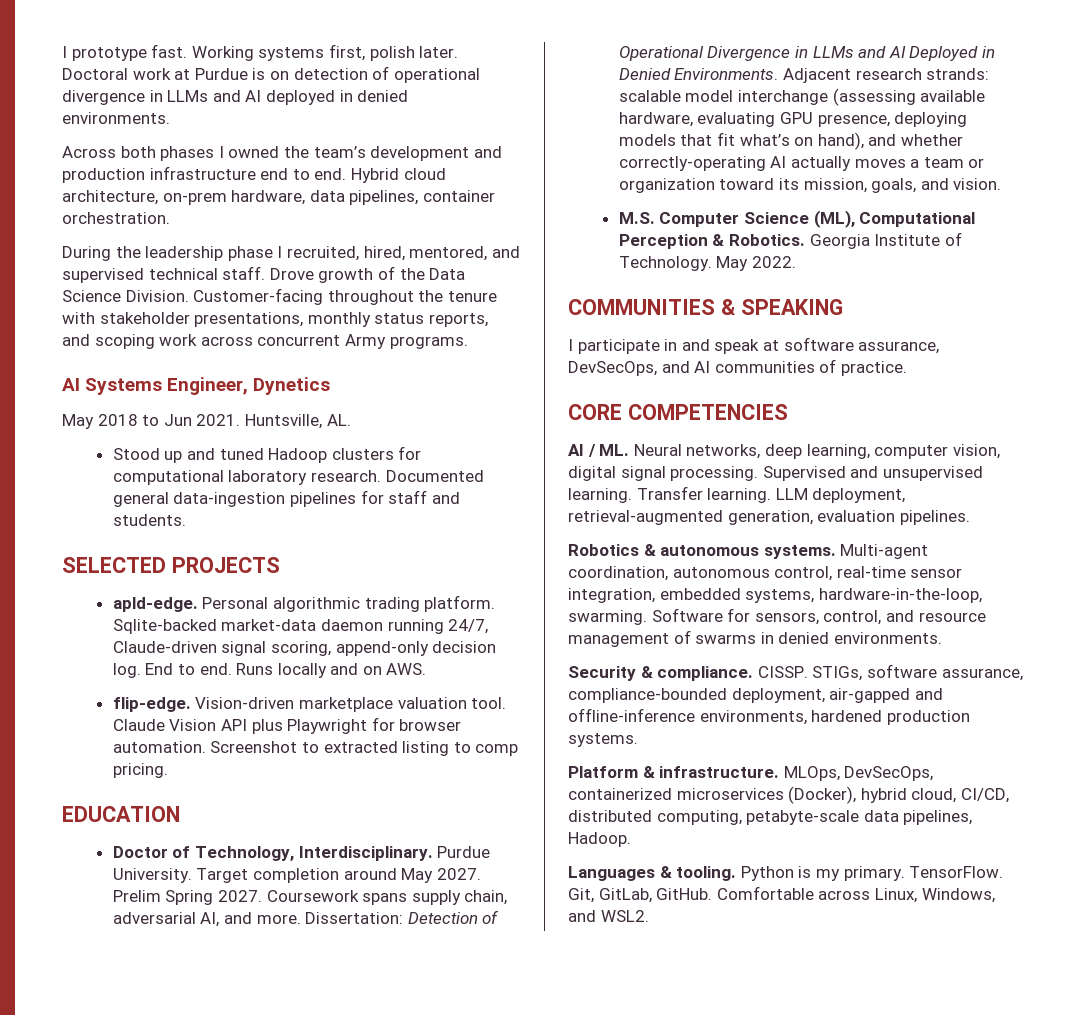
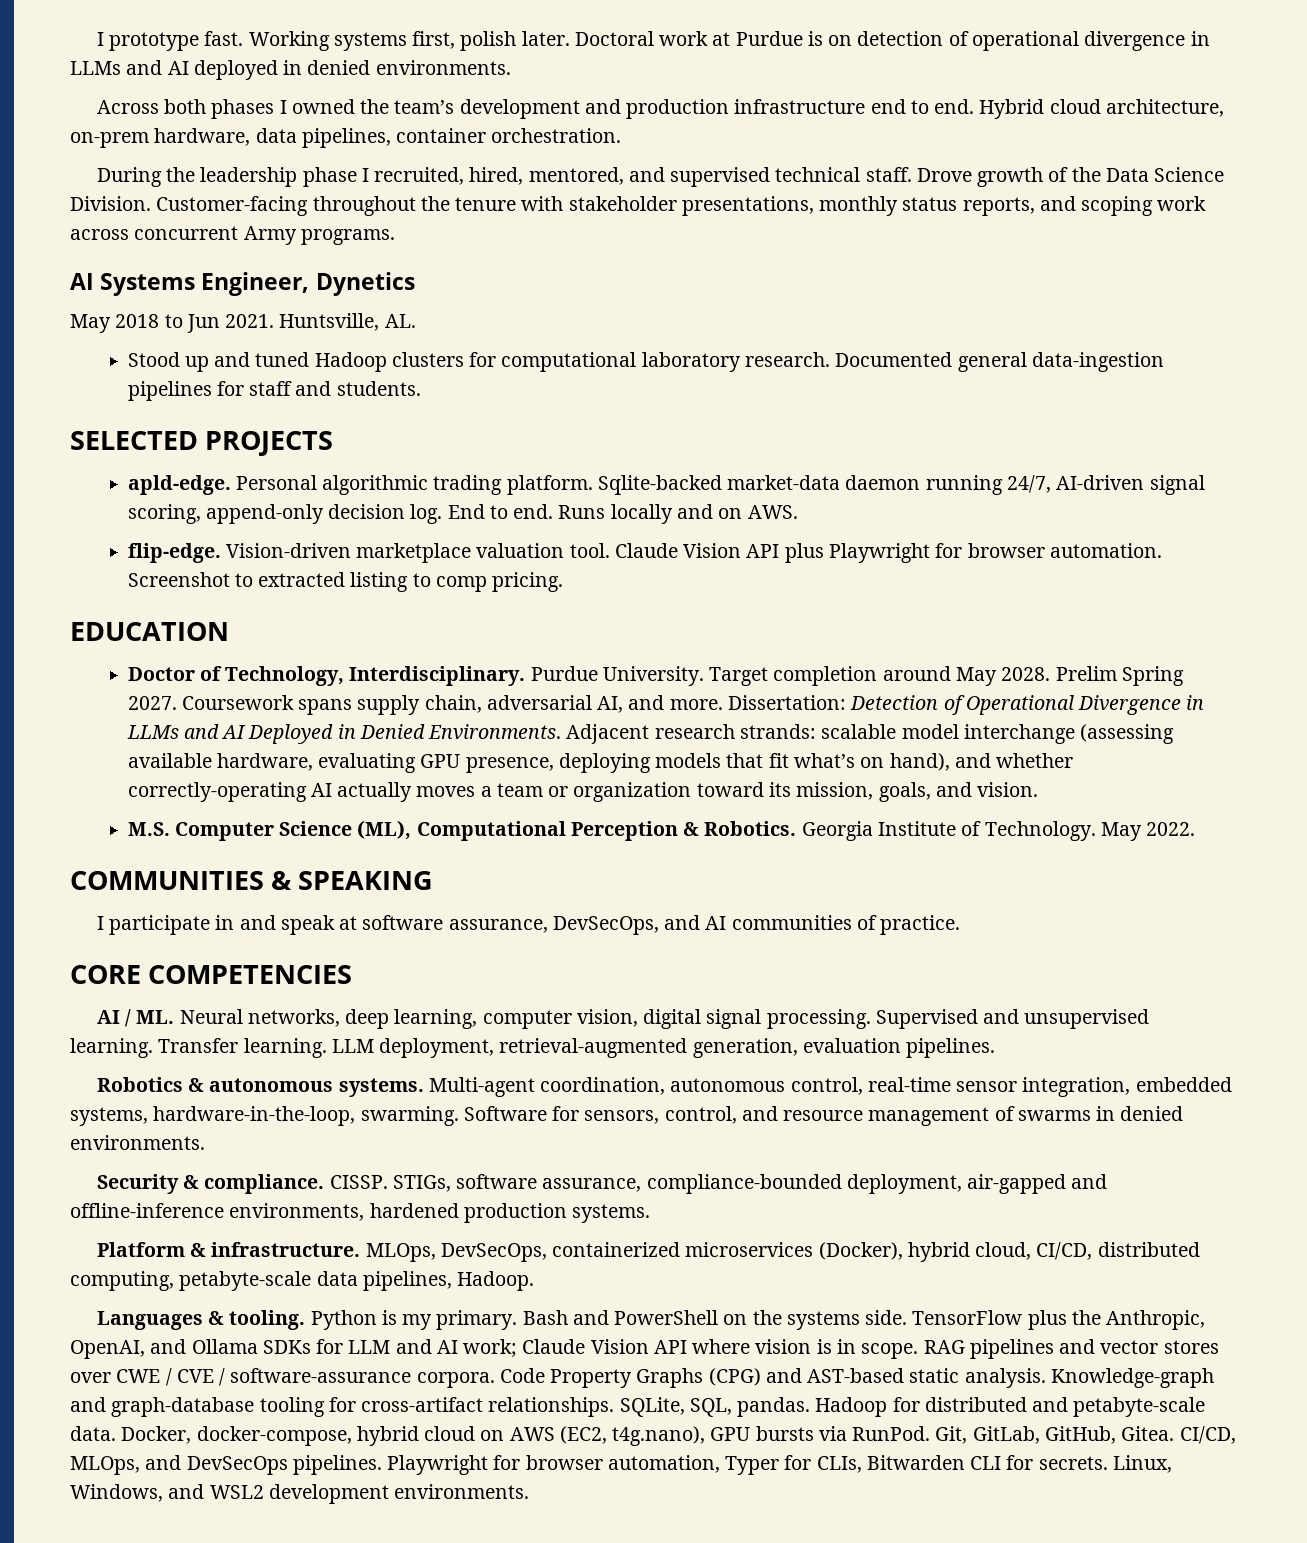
- Sqlite-backed market-data daemon running 24/7, Claude-driven signal scoring, append-only decision log.
+ Sqlite-backed market-data daemon running 24/7, AI-driven signal scoring, append-only decision log.
- Target completion around May 2027.
+ Target completion around May 2028.
- TensorFlow. Git, GitLab, GitHub. Comfortable across Linux, Windows, and WSL2.
+ Bash and PowerShell on the systems side. TensorFlow plus the Anthropic, OpenAI, and Ollama SDKs for LLM and AI work; Claude Vision API where vision is in scope. RAG pipelines and vector stores over CWE / CVE / software-assurance corpora. Code Property Graphs (CPG) and AST-based static analysis. Knowledge-graph and graph-database tooling for cross-artifact relationships. SQLite, SQL, pandas. Hadoop for distributed and petabyte-scale data. Docker, docker-compose, hybrid cloud on AWS (EC2, t4g.nano), GPU bursts via RunPod. Git, GitLab, GitHub, Gitea. CI/CD, MLOps, and DevSecOps pipelines. Playwright for browser automation, Typer for CLIs, Bitwarden CLI for secrets. Linux, Windows, and WSL2 development environments.

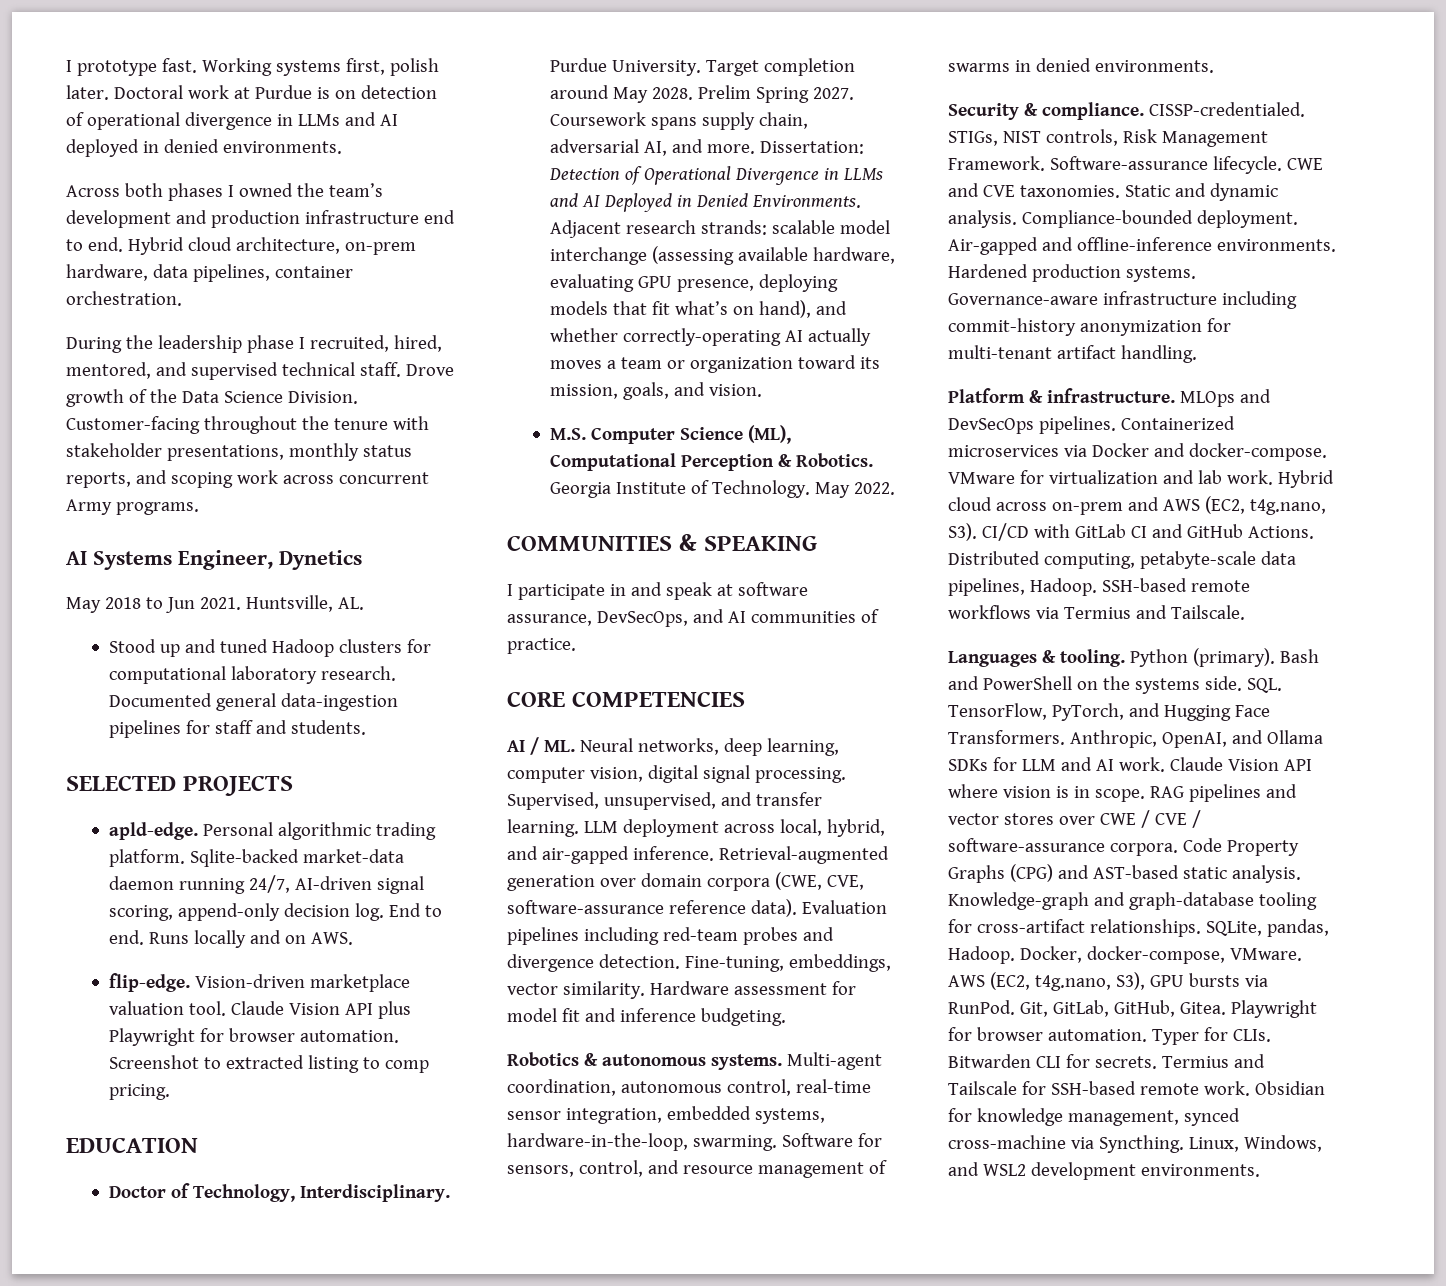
- Supervised and unsupervised learning. Transfer learning. LLM deployment, retrieval-augmented generation, evaluation pipelines.
+ Supervised, unsupervised, and transfer learning. LLM deployment across local, hybrid, and air-gapped inference. Retrieval-augmented generation over domain corpora (CWE, CVE, software-assurance reference data). Evaluation pipelines including red-team probes and divergence detection. Fine-tuning, embeddings, vector similarity. Hardware assessment for model fit and inference budgeting.
- CISSP. STIGs, software assurance, compliance-bounded deployment, air-gapped and offline-inference environments, hardened production systems.
- Platform & infrastructure. MLOps, DevSecOps, containerized microservices (Docker), hybrid cloud, CI/CD, distributed computing, petabyte-scale data pipelines, Hadoop.
+ CISSP-credentialed. STIGs, NIST controls, Risk Management Framework. Software-assurance lifecycle. CWE and CVE taxonomies. Static and dynamic analysis. Compliance-bounded deployment. Air-gapped and offline-inference environments. Hardened production systems. Governance-aware infrastructure including commit-history anonymization for multi-tenant artifact handling.
+ Platform & infrastructure. MLOps and DevSecOps pipelines. Containerized microservices via Docker and docker-compose. VMware for virtualization and lab work. Hybrid cloud across on-prem and AWS (EC2, t4g.nano, S3). CI/CD with GitLab CI and GitHub Actions. Distributed computing, petabyte-scale data pipelines, Hadoop. SSH-based remote workflows via Termius and Tailscale.
- Python is my primary.
+ Python (primary).
- TensorFlow plus the Anthropic, OpenAI, and Ollama SDKs for LLM and AI work; Claude Vision API where vision is in scope.
+ SQL. TensorFlow, PyTorch, and Hugging Face Transformers. Anthropic, OpenAI, and Ollama SDKs for LLM and AI work. Claude Vision API where vision is in scope.
- SQLite, SQL, pandas. Hadoop for distributed and petabyte-scale data. Docker, docker-compose, hybrid cloud on AWS (EC2, t4g.nano), GPU bursts via RunPod.
+ SQLite, pandas, Hadoop. Docker, docker-compose, VMware. AWS (EC2, t4g.nano, S3), GPU bursts via RunPod.
- CI/CD, MLOps, and DevSecOps pipelines. Playwright for browser automation, Typer for CLIs, Bitwarden CLI for secrets.
+ Playwright for browser automation. Typer for CLIs. Bitwarden CLI for secrets.
+ Termius and Tailscale for SSH-based remote work. Obsidian for knowledge management, synced cross-machine via Syncthing.

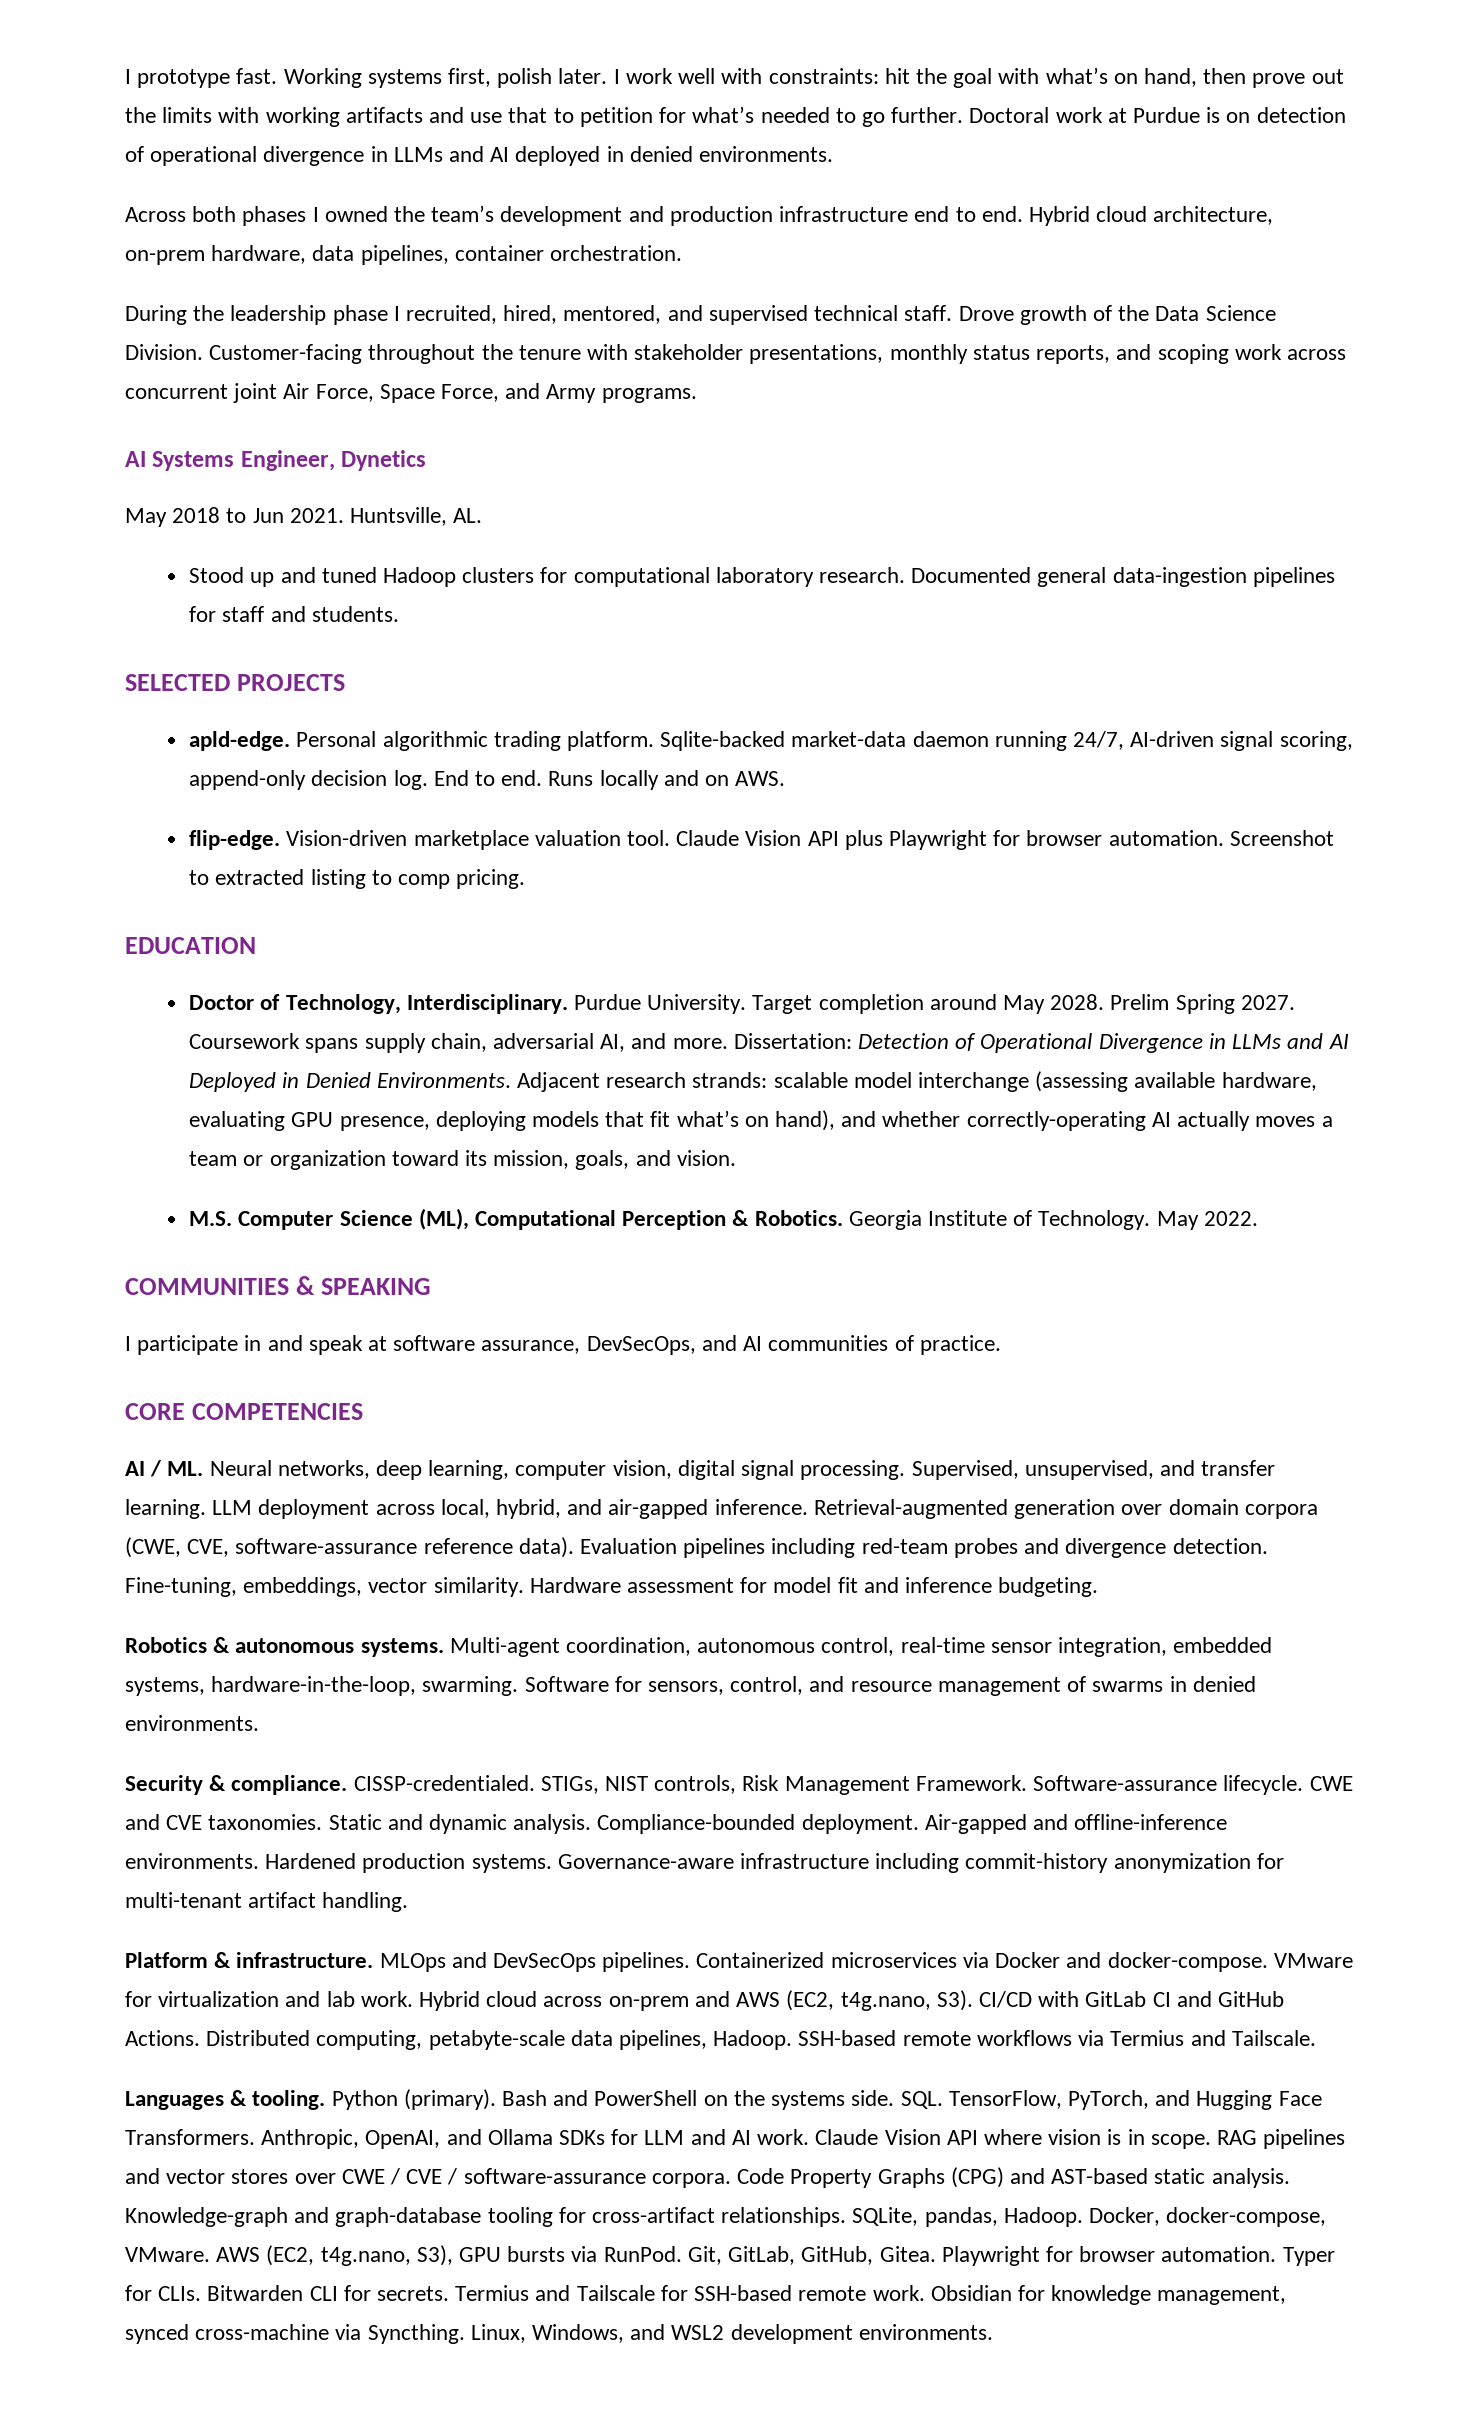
+ I work well with constraints: hit the goal with what’s on hand, then prove out the limits with working artifacts and use that to petition for what’s needed to go further.
- Customer-facing throughout the tenure with stakeholder presentations, monthly status reports, and scoping work across concurrent Army programs.
+ Customer-facing throughout the tenure with stakeholder presentations, monthly status reports, and scoping work across concurrent joint Air Force, Space Force, and Army programs.

